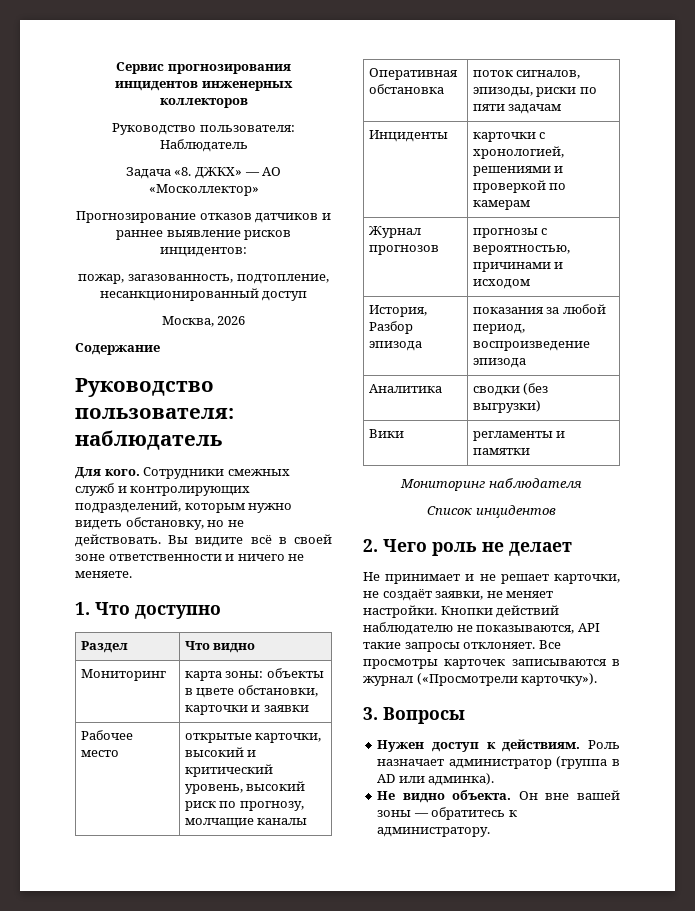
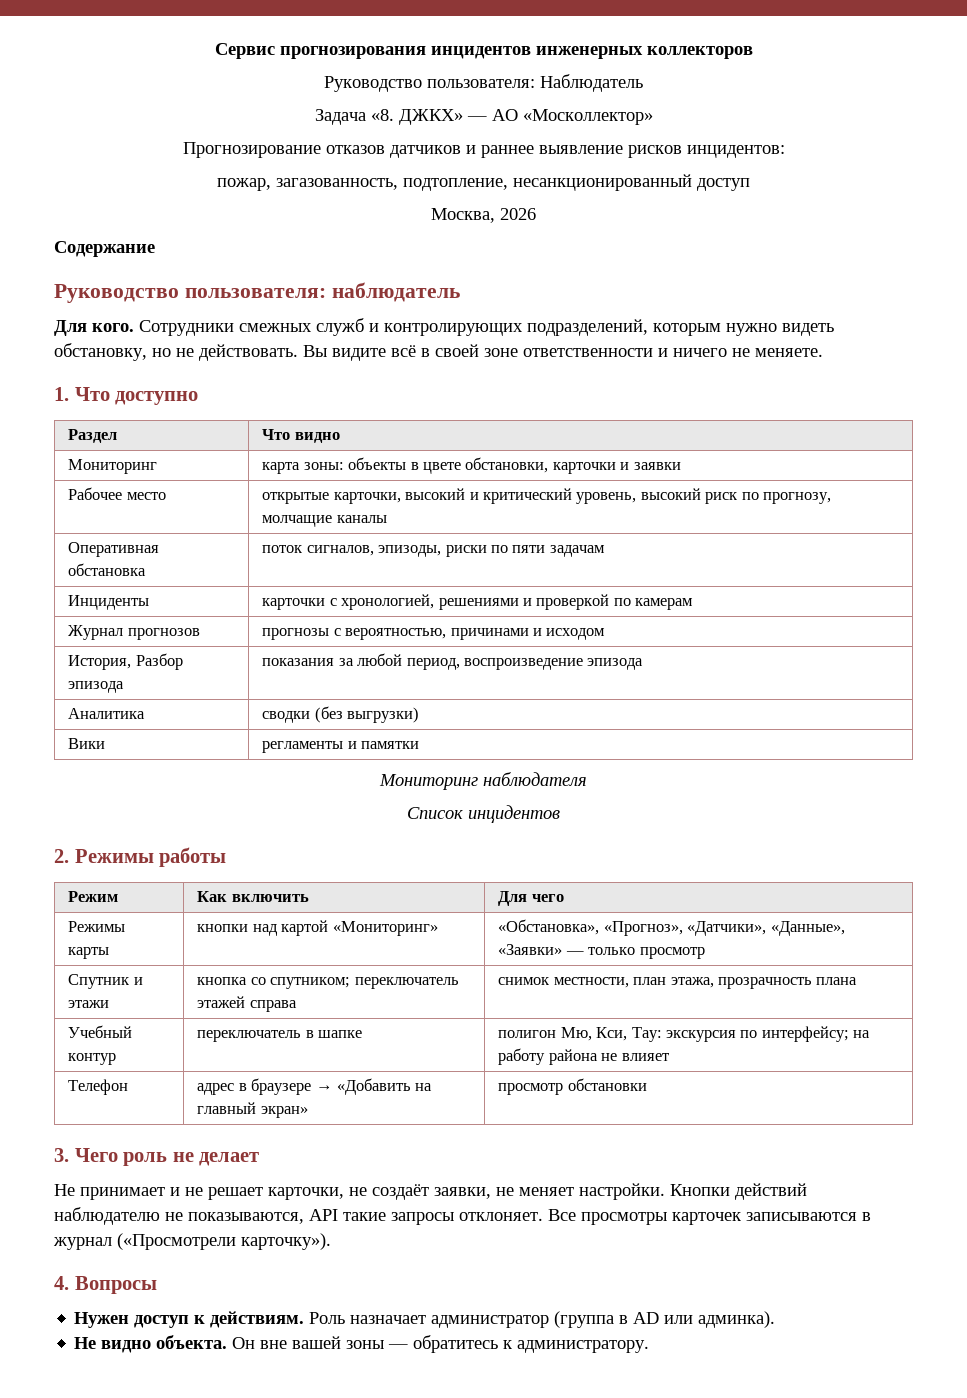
- 2. Чего роль не делает
+ 2. Режимы работы
+ Режим | Как включить | Для чего
+ Режимы карты | кнопки над картой «Мониторинг» | «Обстановка», «Прогноз», «Датчики», «Данные», «Заявки» — только просмотр
+ Спутник и этажи | кнопка со спутником; переключатель этажей справа | снимок местности, план этажа, прозрачность плана
+ Учебный контур | переключатель в шапке | полигон Мю, Кси, Тау: экскурсия по интерфейсу; на работу района не влияет
+ Телефон | адрес в браузере → «Добавить на главный экран» | просмотр обстановки
+ 3. Чего роль не делает
- 3. Вопросы
+ 4. Вопросы

